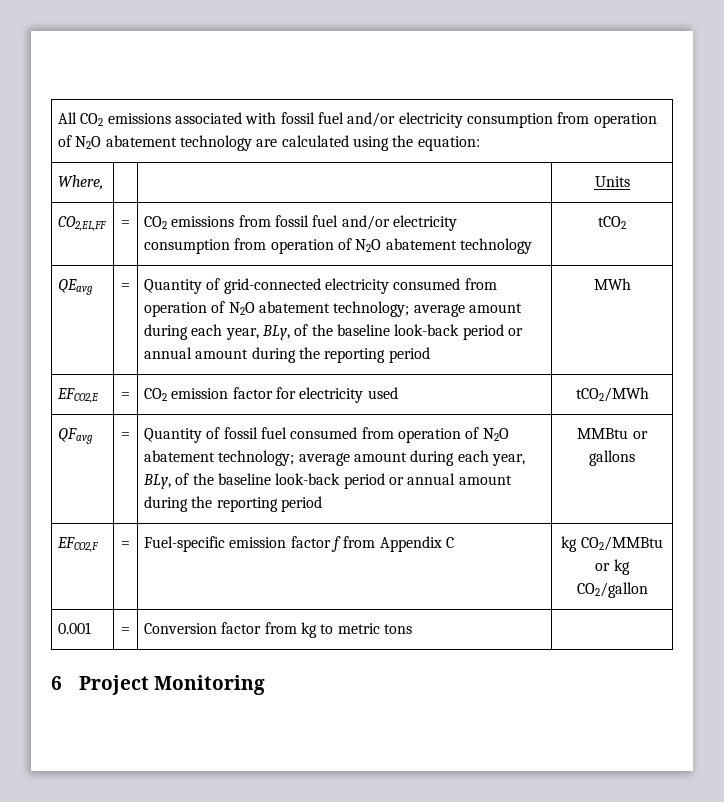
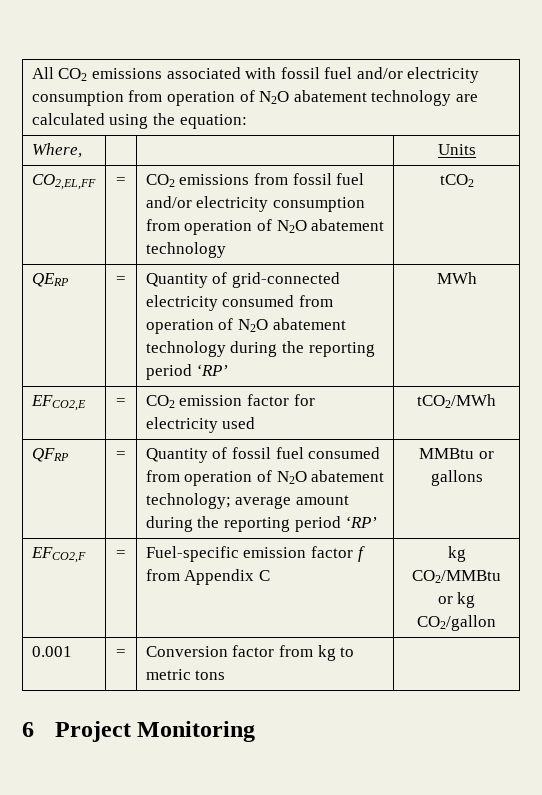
- QEavg | = | Quantity of grid-connected electricity consumed from operation of N2O abatement technology; average amount during each year, BLy, of the baseline look-back period or annual amount during the reporting period | MWh
+ QERP | = | Quantity of grid-connected electricity consumed from operation of N2O abatement technology during the reporting period ‘RP’ | MWh
- QFavg | = | Quantity of fossil fuel consumed from operation of N2O abatement technology; average amount during each year, BLy, of the baseline look-back period or annual amount during the reporting period | MMBtu or gallons
+ QFRP | = | Quantity of fossil fuel consumed from operation of N2O abatement technology; average amount during the reporting period ‘RP’ | MMBtu or gallons

